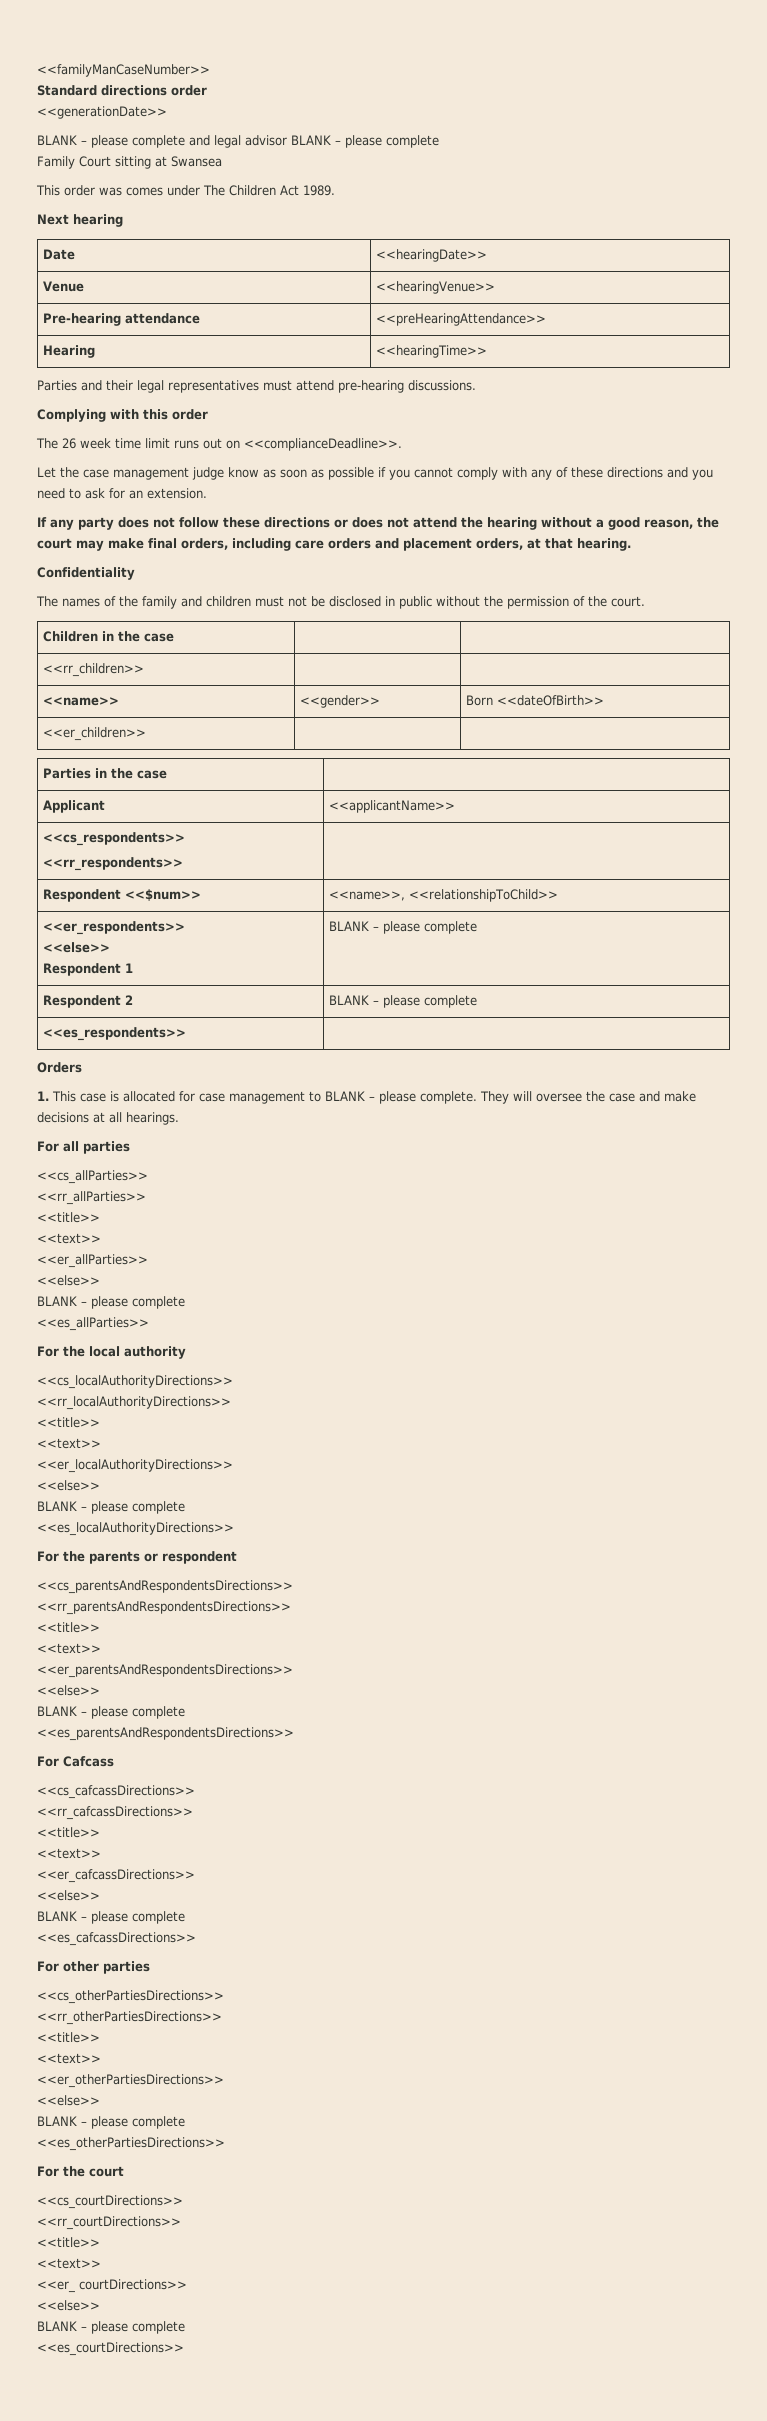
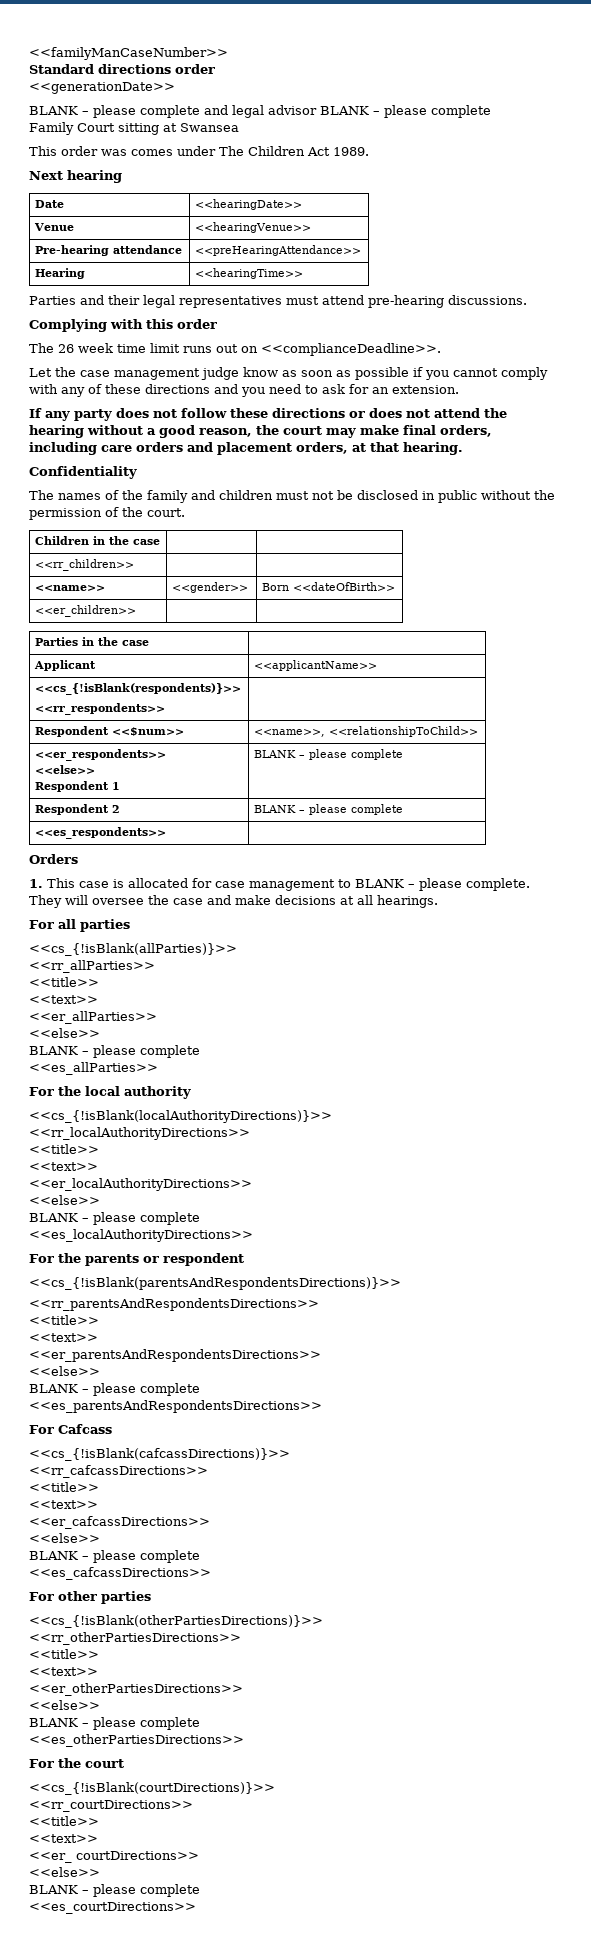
- <<cs_respondents>>
+ <<cs_{!isBlank(respondents)}>>
- <<cs_allParties>>
+ <<cs_{!isBlank(allParties)}>>
- <<cs_localAuthorityDirections>>
+ <<cs_{!isBlank(localAuthorityDirections)}>>
- <<cs_parentsAndRespondentsDirections>>
+ <<cs_{!isBlank(parentsAndRespondentsDirections)}>>
- <<cs_cafcassDirections>>
+ <<cs_{!isBlank(cafcassDirections)}>>
- <<cs_otherPartiesDirections>>
+ <<cs_{!isBlank(otherPartiesDirections)}>>
- <<cs_courtDirections>>
+ <<cs_{!isBlank(courtDirections)}>>

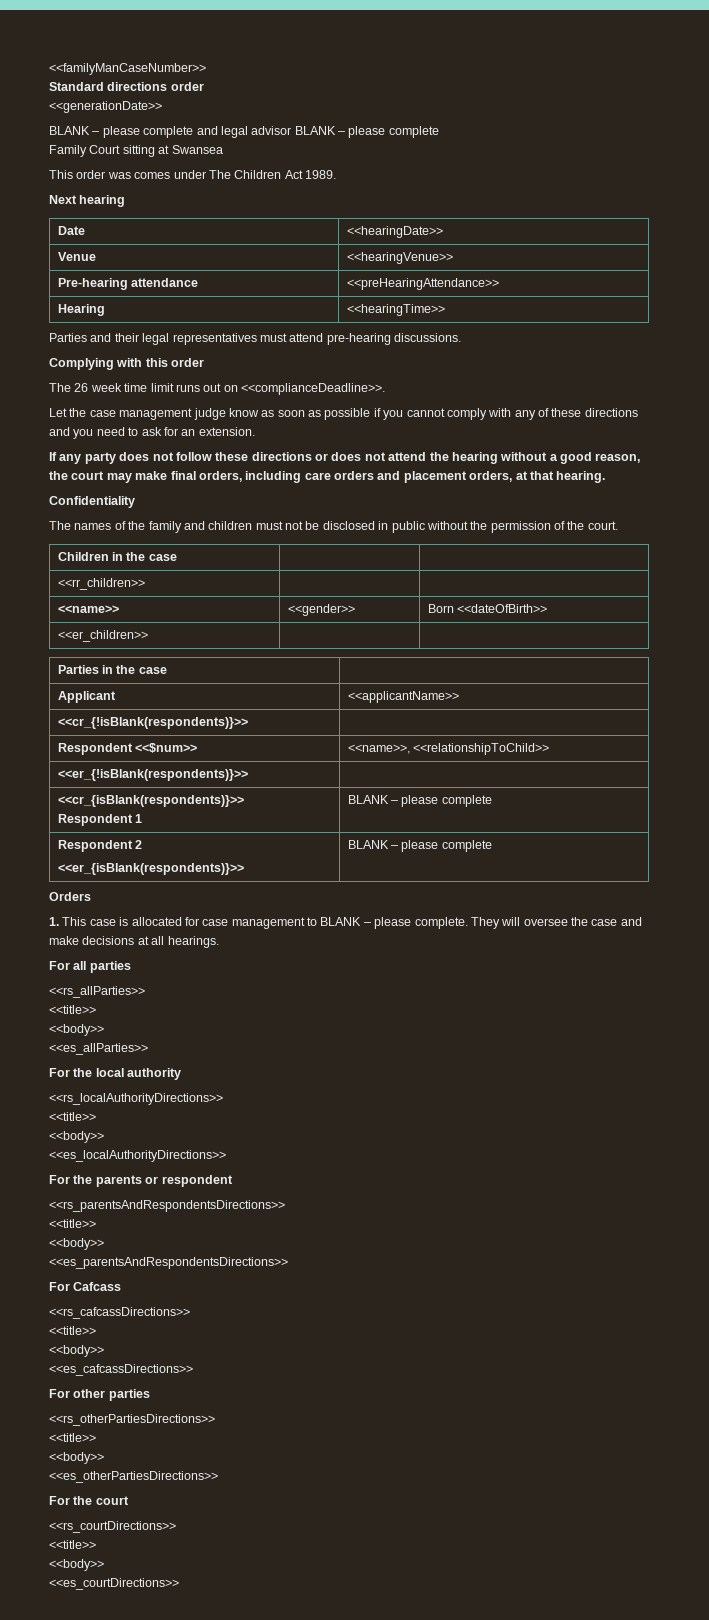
- <<cs_{!isBlank(respondents)}>>
- <<rr_respondents>> |
+ <<cr_{!isBlank(respondents)}>> |
- <<er_respondents>>
- <<else>>
+ <<er_{!isBlank(respondents)}>> |
+ <<cr_{isBlank(respondents)}>>
- Respondent 2 | BLANK – please complete
- <<es_respondents>> |
+ Respondent 2
+ <<er_{isBlank(respondents)}>> | BLANK – please complete
- <<cs_{!isBlank(allParties)}>>
- <<rr_allParties>>
+ <<rs_allParties>>
  <<title>>
- <<text>>
- <<er_allParties>>
- <<else>>
- BLANK – please complete
+ <<body>>
- <<cs_{!isBlank(localAuthorityDirections)}>>
- <<rr_localAuthorityDirections>>
+ <<rs_localAuthorityDirections>>
  <<title>>
- <<text>>
- <<er_localAuthorityDirections>>
- <<else>>
- BLANK – please complete
+ <<body>>
- <<cs_{!isBlank(parentsAndRespondentsDirections)}>>
- <<rr_parentsAndRespondentsDirections>>
+ <<rs_parentsAndRespondentsDirections>>
  <<title>>
- <<text>>
- <<er_parentsAndRespondentsDirections>>
- <<else>>
- BLANK – please complete
+ <<body>>
- <<cs_{!isBlank(cafcassDirections)}>>
- <<rr_cafcassDirections>>
+ <<rs_cafcassDirections>>
  <<title>>
- <<text>>
- <<er_cafcassDirections>>
- <<else>>
- BLANK – please complete
+ <<body>>
- <<cs_{!isBlank(otherPartiesDirections)}>>
- <<rr_otherPartiesDirections>>
+ <<rs_otherPartiesDirections>>
  <<title>>
- <<text>>
- <<er_otherPartiesDirections>>
- <<else>>
- BLANK – please complete
+ <<body>>
- <<cs_{!isBlank(courtDirections)}>>
- <<rr_courtDirections>>
+ <<rs_courtDirections>>
  <<title>>
- <<text>>
- <<er_ courtDirections>>
- <<else>>
- BLANK – please complete
+ <<body>>

